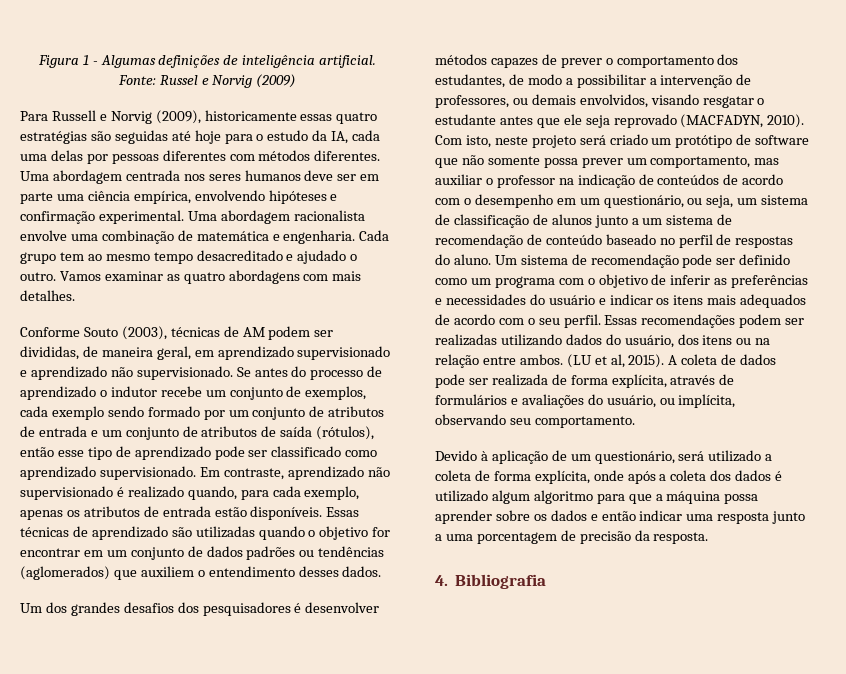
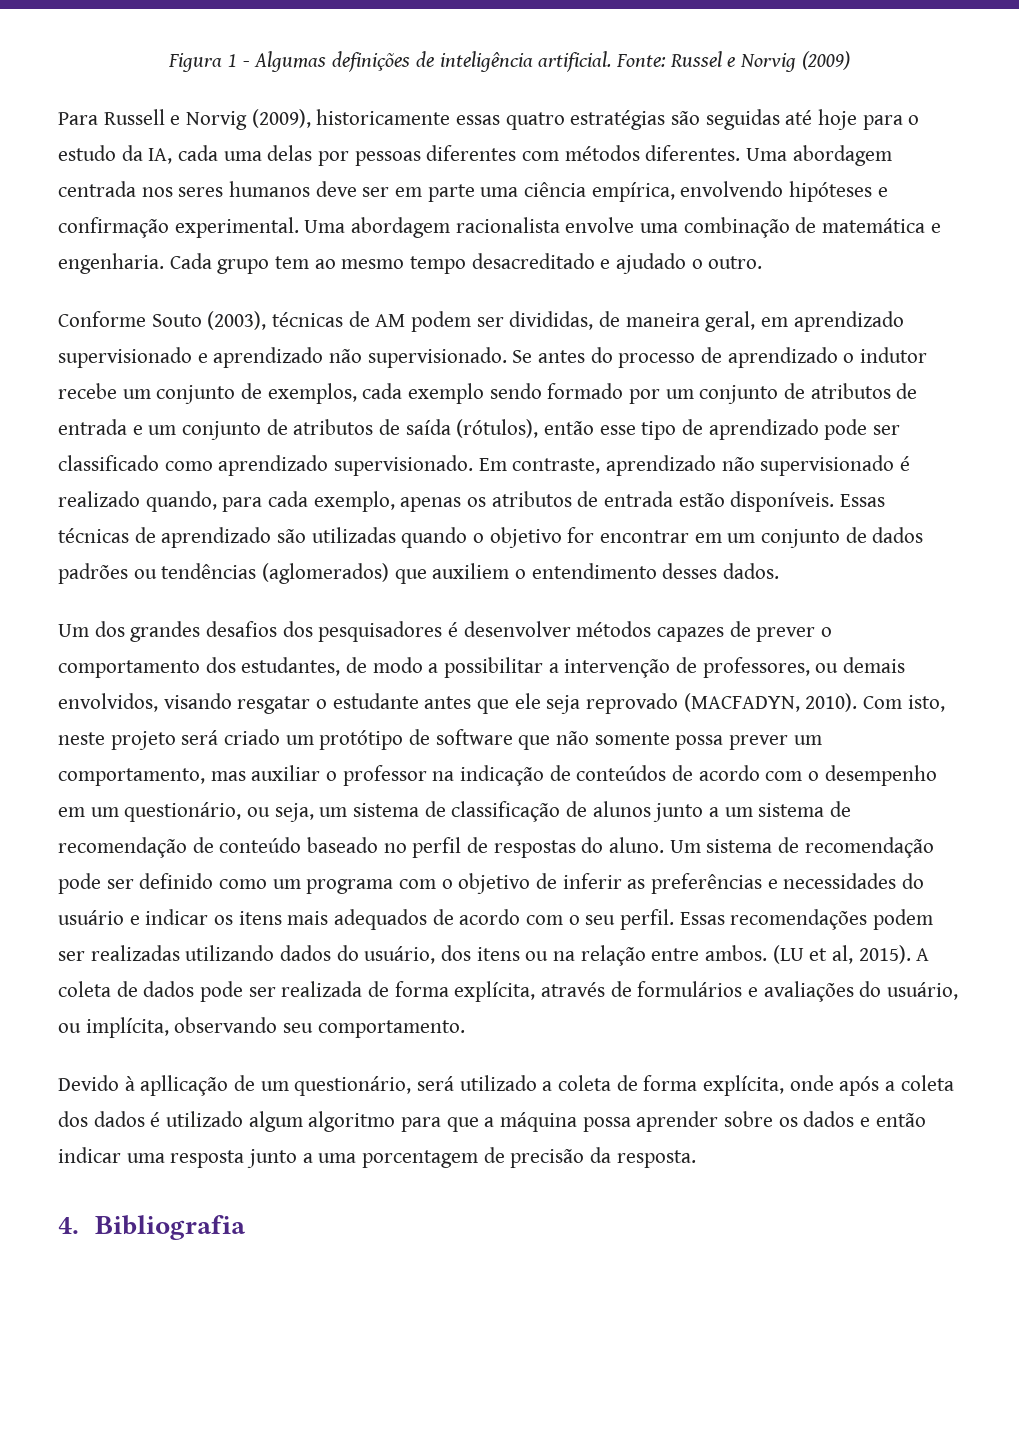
- Vamos examinar as quatro abordagens com mais detalhes.
- Devido à aplicação de um questionário, será utilizado a coleta de forma explícita, onde após a coleta dos dados é utilizado algum algoritmo para que a máquina possa aprender sobre os dados e então indicar uma resposta junto a uma porcentagem de precisão da resposta.
+ Devido à apllicação de um questionário, será utilizado a coleta de forma explícita, onde após a coleta dos dados é utilizado algum algoritmo para que a máquina possa aprender sobre os dados e então indicar uma resposta junto a uma porcentagem de precisão da resposta.

